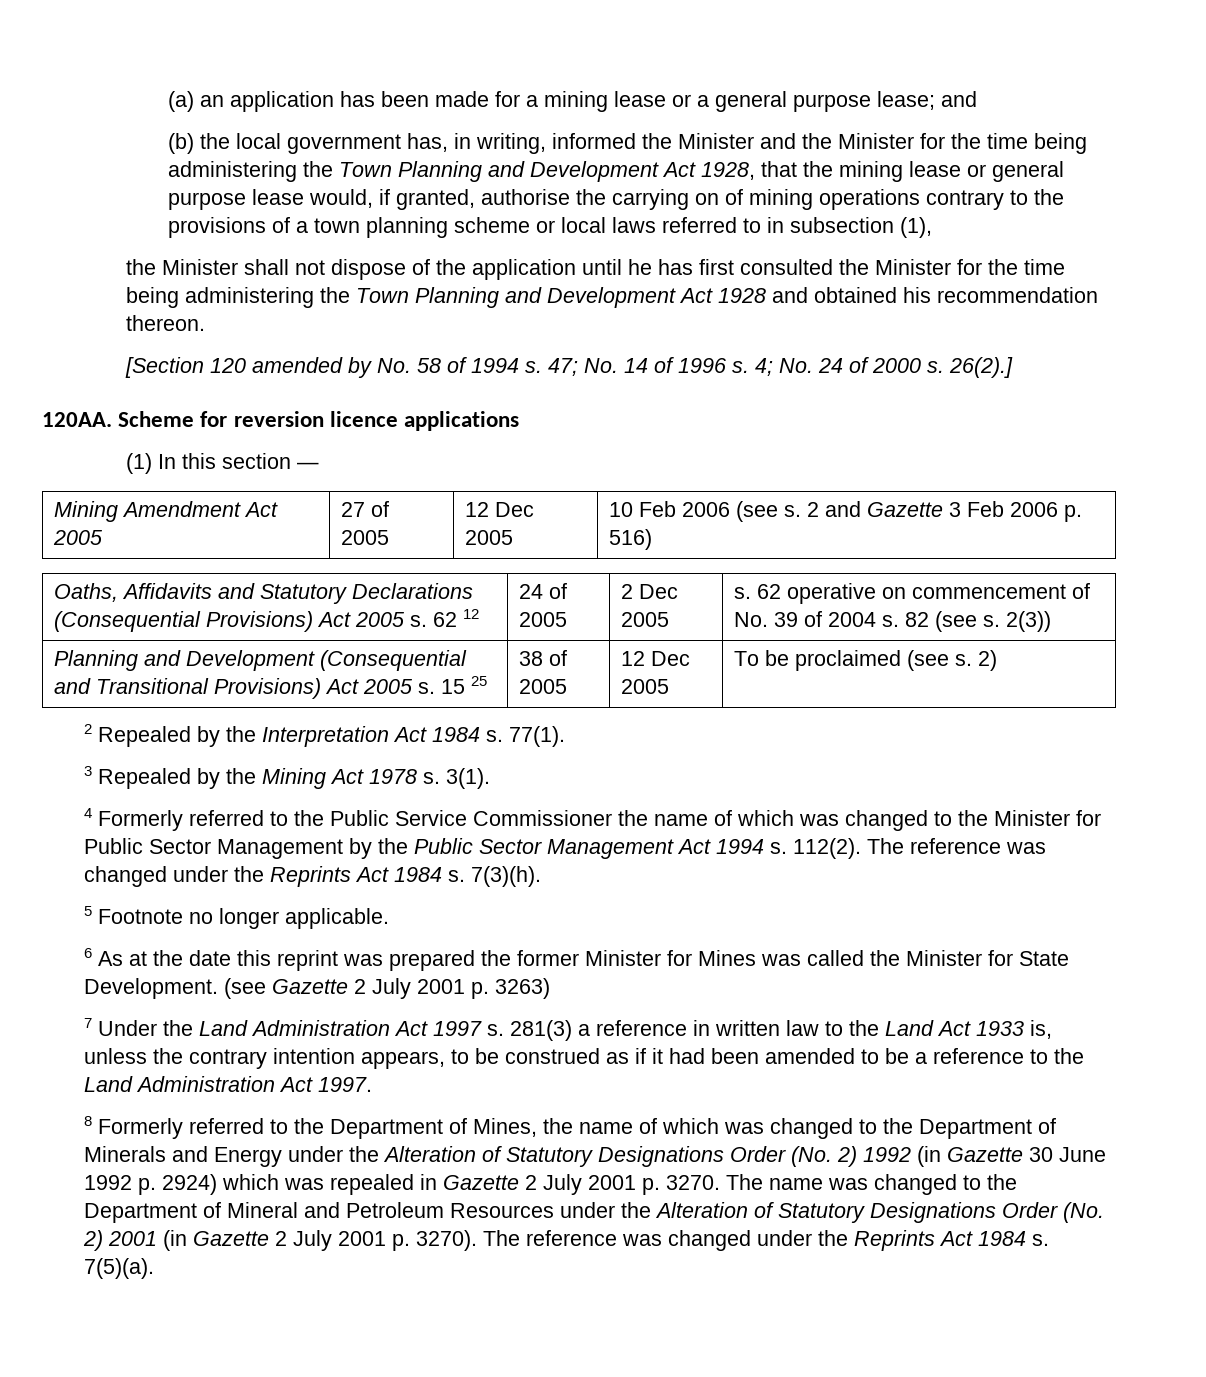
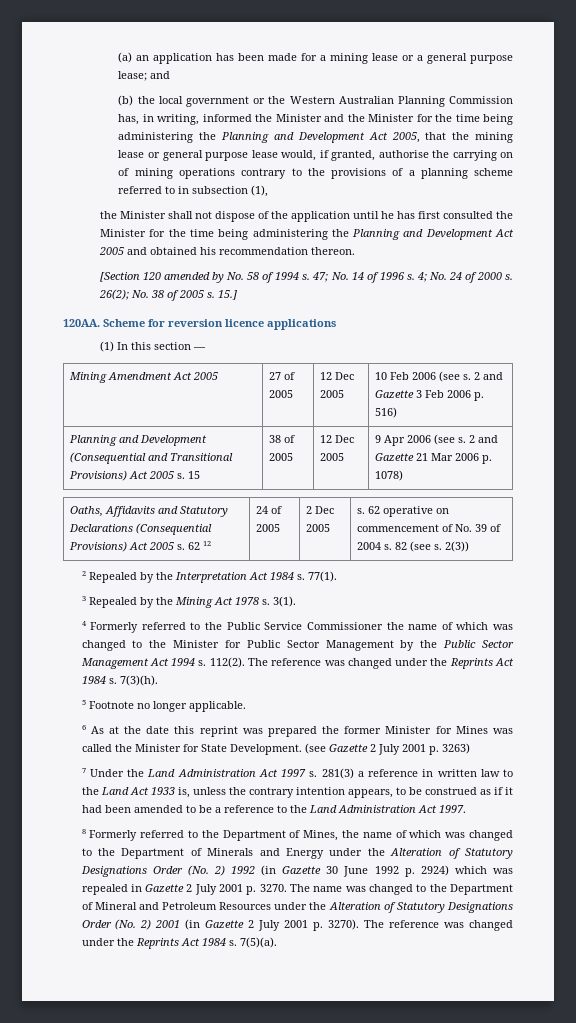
- (b) the local government has, in writing, informed the Minister and the Minister for the time being administering the Town Planning and Development Act 1928, that the mining lease or general purpose lease would, if granted, authorise the carrying on of mining operations contrary to the provisions of a town planning scheme or local laws referred to in subsection (1),
+ (b) the local government or the Western Australian Planning Commission has, in writing, informed the Minister and the Minister for the time being administering the Planning and Development Act 2005, that the mining lease or general purpose lease would, if granted, authorise the carrying on of mining operations contrary to the provisions of a planning scheme referred to in subsection (1),
- the Minister shall not dispose of the application until he has first consulted the Minister for the time being administering the Town Planning and Development Act 1928 and obtained his recommendation thereon.
+ the Minister shall not dispose of the application until he has first consulted the Minister for the time being administering the Planning and Development Act 2005 and obtained his recommendation thereon.
- 26(2).]
+ 26(2); No. 38 of 2005 s. 15.]
+ Planning and Development (Consequential and Transitional Provisions) Act 2005 s. 15 | 38 of 2005 | 12 Dec 2005 | 9 Apr 2006 (see s. 2 and Gazette 21 Mar 2006 p. 1078)
- Planning and Development (Consequential and Transitional Provisions) Act 2005 s. 15 25 | 38 of 2005 | 12 Dec 2005 | To be proclaimed (see s. 2)

